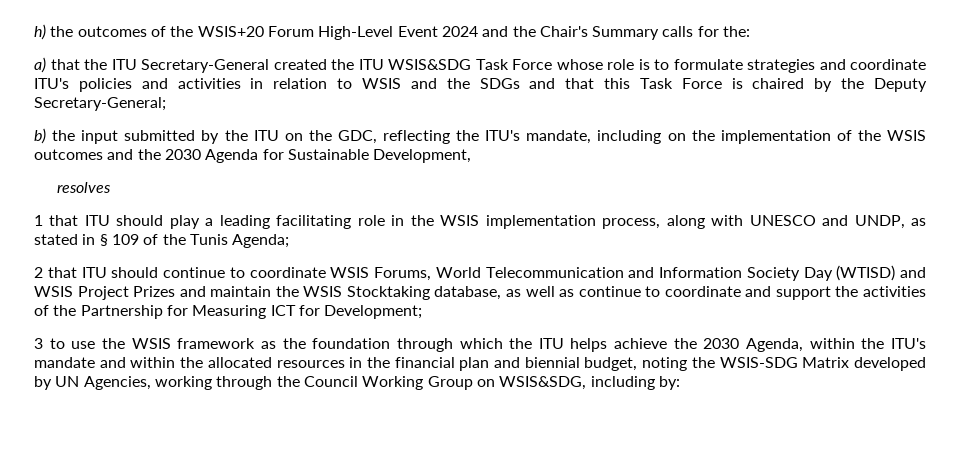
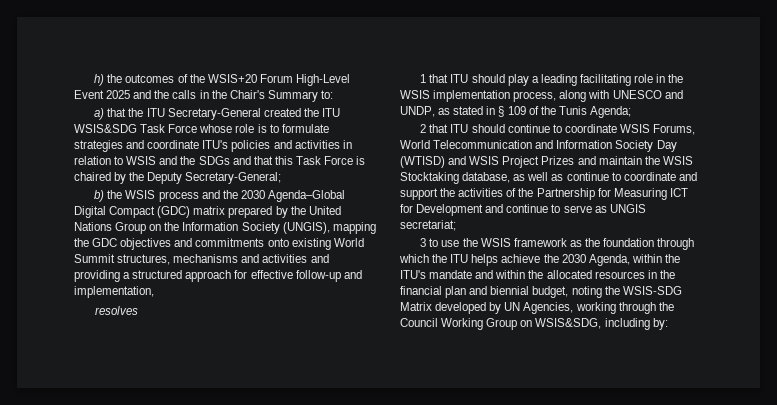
- h) the outcomes of the WSIS+20 Forum High-Level Event 2024 and the Chair's Summary calls for the:
+ h) the outcomes of the WSIS+20 Forum High-Level Event 2025 and the calls in the Chair's Summary to:
- b) the input submitted by the ITU on the GDC, reflecting the ITU's mandate, including on the implementation of the WSIS outcomes and the 2030 Agenda for Sustainable Development,
+ b) the WSIS process and the 2030 Agenda–Global Digital Compact (GDC) matrix prepared by the United Nations Group on the Information Society (UNGIS), mapping the GDC objectives and commitments onto existing World Summit structures, mechanisms and activities and providing a structured approach for effective follow-up and implementation,
- 2 that ITU should continue to coordinate WSIS Forums, World Telecommunication and Information Society Day (WTISD) and WSIS Project Prizes and maintain the WSIS Stocktaking database, as well as continue to coordinate and support the activities of the Partnership for Measuring ICT for Development;
+ 2 that ITU should continue to coordinate WSIS Forums, World Telecommunication and Information Society Day (WTISD) and WSIS Project Prizes and maintain the WSIS Stocktaking database, as well as continue to coordinate and support the activities of the Partnership for Measuring ICT for Development and continue to serve as UNGIS secretariat;

